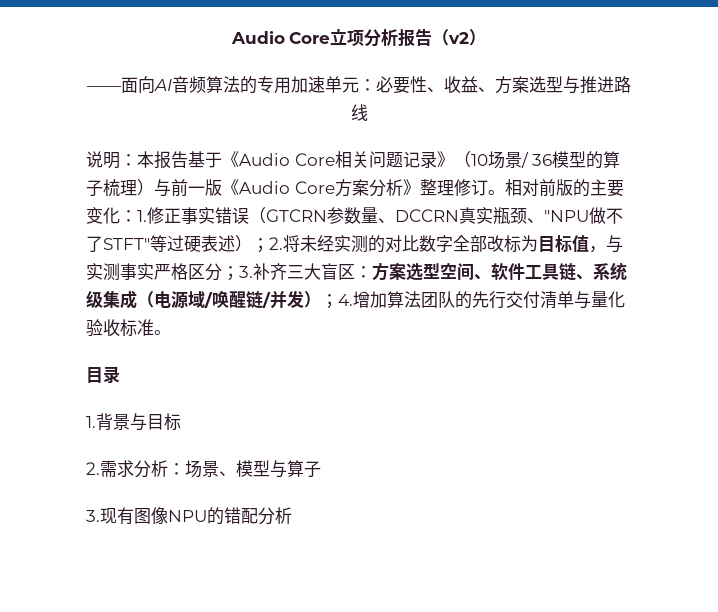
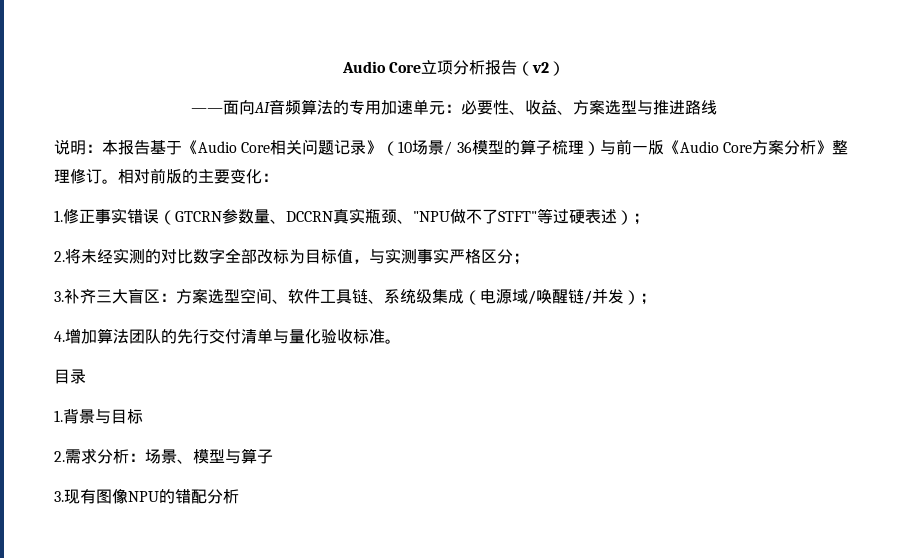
- 相对前版的主要变化：1.修正事实错误（GTCRN参数量、DCCRN真实瓶颈、"NPU做不了STFT"等过硬表述）；2.将未经实测的对比数字全部改标为目标值，与实测事实严格区分；3.补齐三大盲区：
+ 相对前版的主要变化：
+ 1.修正事实错误（GTCRN参数量、DCCRN真实瓶颈、"NPU做不了STFT"等过硬表述）；
+ 2.将未经实测的对比数字全部改标为目标值，与实测事实严格区分；
+ 3.补齐三大盲区：
- 方案选型空间、软件工具链、系统级集成（电源域/唤醒链/并发）；4.增加算法团队的先行交付清单与量化验收标准。
+ 方案选型空间、软件工具链、系统级集成（电源域/唤醒链/并发）；
+ 4.增加算法团队的先行交付清单与量化验收标准。

